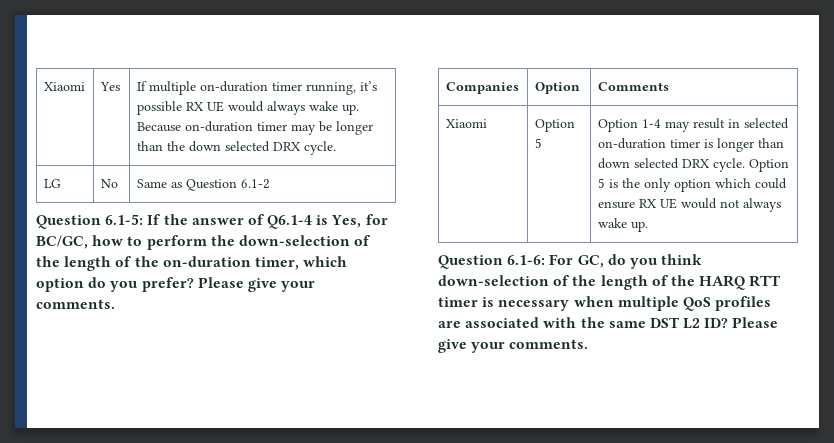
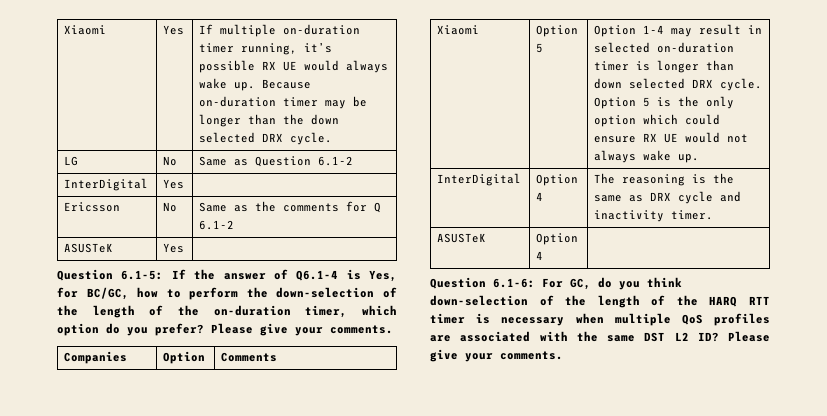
+ InterDigital | Yes |
+ Ericsson | No | Same as the comments for Q 6.1-2
+ ASUSTeK | Yes |
+ InterDigital | Option 4 | The reasoning is the same as DRX cycle and inactivity timer.
+ ASUSTeK | Option 4 |

